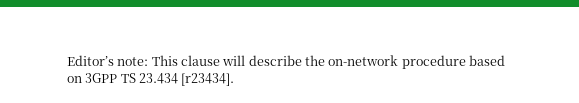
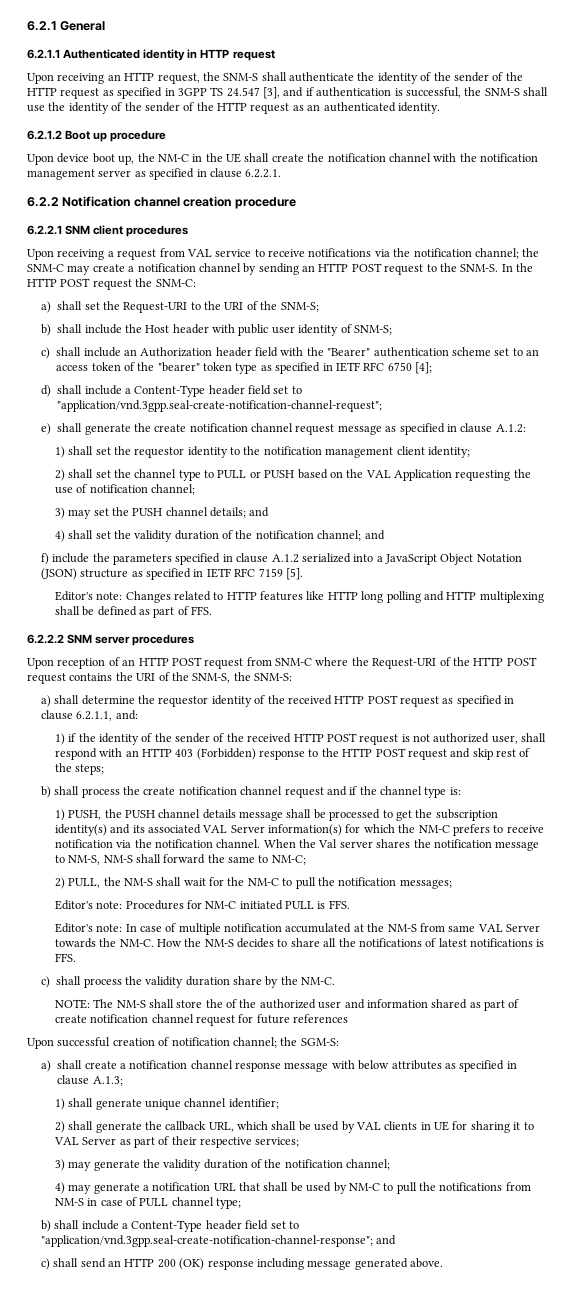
- Editor’s note: This clause will describe the on-network procedure based on 3GPP TS 23.434 [r23434].
+ 6.2.1 General
+ 6.2.1.1 Authenticated identity in HTTP request
+ Upon receiving an HTTP request, the SNM-S shall authenticate the identity of the sender of the HTTP request as specified in 3GPP TS 24.547 [3], and if authentication is successful, the SNM-S shall use the identity of the sender of the HTTP request as an authenticated identity.
+ 6.2.1.2 Boot up procedure
+ Upon device boot up, the NM-C in the UE shall create the notification channel with the notification management server as specified in clause 6.2.2.1.
+ 6.2.2 Notification channel creation procedure
+ 6.2.2.1 SNM client procedures
+ Upon receiving a request from VAL service to receive notifications via the notification channel; the SNM-C may create a notification channel by sending an HTTP POST request to the SNM-S. In the HTTP POST request the SNM-C:
+ a) shall set the Request-URI to the URI of the SNM-S;
+ b) shall include the Host header with public user identity of SNM-S;
+ c) shall include an Authorization header field with the "Bearer" authentication scheme set to an access token of the "bearer" token type as specified in IETF RFC 6750 [4];
+ d) shall include a Content-Type header field set to "application/vnd.3gpp.seal-create-notification-channel-request";
+ e) shall generate the create notification channel request message as specified in clause A.1.2:
+ 1) shall set the requestor identity to the notification management client identity;
+ 2) shall set the channel type to PULL or PUSH based on the VAL Application requesting the use of notification channel;
+ 3) may set the PUSH channel details; and
+ 4) shall set the validity duration of the notification channel; and
+ f) include the parameters specified in clause A.1.2 serialized into a JavaScript Object Notation (JSON) structure as specified in IETF RFC 7159 [5].
+ Editor's note: Changes related to HTTP features like HTTP long polling and HTTP multiplexing shall be defined as part of FFS.
+ 6.2.2.2 SNM server procedures
+ Upon reception of an HTTP POST request from SNM-C where the Request-URI of the HTTP POST request contains the URI of the SNM-S, the SNM-S:
+ a) shall determine the requestor identity of the received HTTP POST request as specified in clause 6.2.1.1, and:
+ 1) if the identity of the sender of the received HTTP POST request is not authorized user, shall respond with an HTTP 403 (Forbidden) response to the HTTP POST request and skip rest of the steps;
+ b) shall process the create notification channel request and if the channel type is:
+ 1) PUSH, the PUSH channel details message shall be processed to get the subscription identity(s) and its associated VAL Server information(s) for which the NM-C prefers to receive notification via the notification channel. When the Val server shares the notification message to NM-S, NM-S shall forward the same to NM-C;
+ 2) PULL, the NM-S shall wait for the NM-C to pull the notification messages;
+ Editor's note: Procedures for NM-C initiated PULL is FFS.
+ Editor's note: In case of multiple notification accumulated at the NM-S from same VAL Server towards the NM-C. How the NM-S decides to share all the notifications of latest notifications is FFS.
+ c) shall process the validity duration share by the NM-C.
+ NOTE: The NM-S shall store the of the authorized user and information shared as part of create notification channel request for future references
+ Upon successful creation of notification channel; the SGM-S:
+ a) shall create a notification channel response message with below attributes as specified in clause A.1.3;
+ 1) shall generate unique channel identifier;
+ 2) shall generate the callback URL, which shall be used by VAL clients in UE for sharing it to VAL Server as part of their respective services;
+ 3) may generate the validity duration of the notification channel;
+ 4) may generate a notification URL that shall be used by NM-C to pull the notifications from NM-S in case of PULL channel type;
+ b) shall include a Content-Type header field set to "application/vnd.3gpp.seal-create-notification-channel-response"; and
+ c) shall send an HTTP 200 (OK) response including message generated above.

